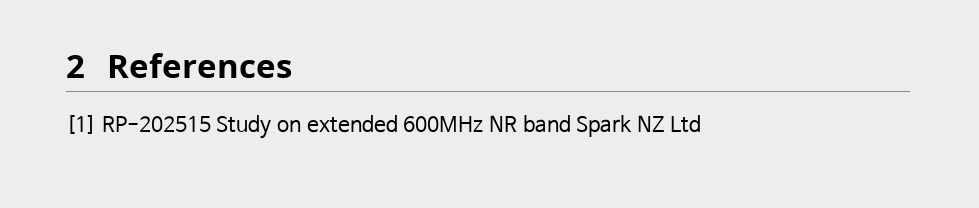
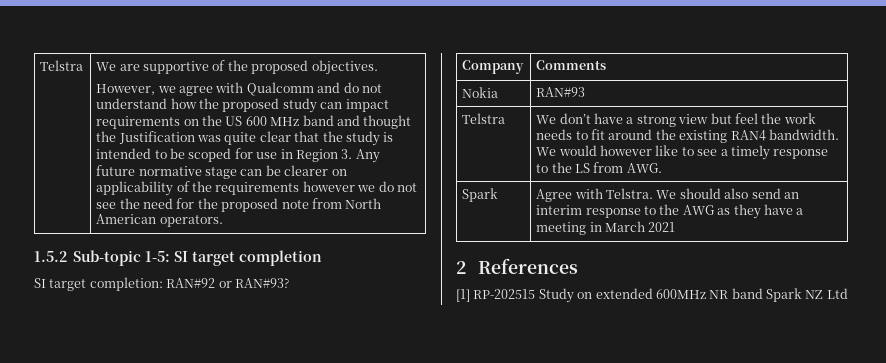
+ Telstra | We are supportive of the proposed objectives.
+ However, we agree with Qualcomm and do not understand how the proposed study can impact requirements on the US 600 MHz band and thought the Justification was quite clear that the study is intended to be scoped for use in Region 3. Any future normative stage can be clearer on applicability of the requirements however we do not see the need for the proposed note from North American operators.
+ 1.5.2 Sub-topic 1-5: SI target completion
+ SI target completion: RAN#92 or RAN#93?
+ Company | Comments
+ Nokia | RAN#93
+ Telstra | We don’t have a strong view but feel the work needs to fit around the existing RAN4 bandwidth. We would however like to see a timely response to the LS from AWG.
+ Spark | Agree with Telstra. We should also send an interim response to the AWG as they have a meeting in March 2021

